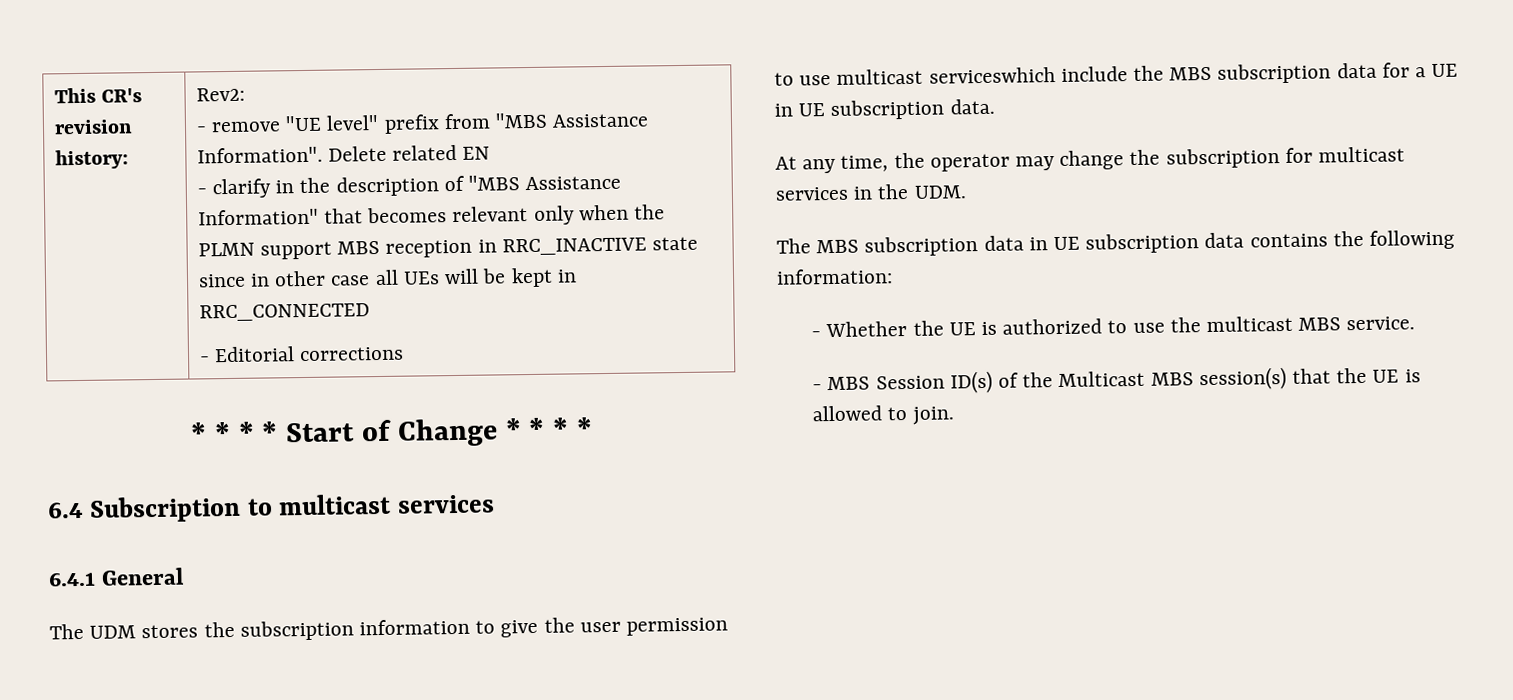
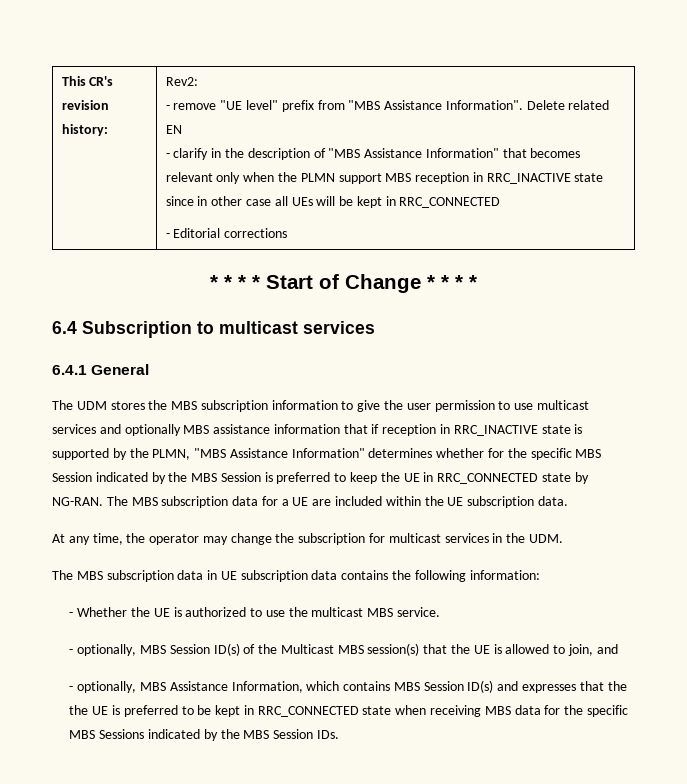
- The UDM stores the subscription information to give the user permission to use multicast serviceswhich include the MBS subscription data for a UE in UE subscription data.
+ The UDM stores the MBS subscription information to give the user permission to use multicast services and optionally MBS assistance information that if reception in RRC_INACTIVE state is supported by the PLMN, "MBS Assistance Information" determines whether for the specific MBS Session indicated by the MBS Session is preferred to keep the UE in RRC_CONNECTED state by NG-RAN. The MBS subscription data for a UE are included within the UE subscription data.
- - MBS Session ID(s) of the Multicast MBS session(s) that the UE is allowed to join.
+ - optionally, MBS Session ID(s) of the Multicast MBS session(s) that the UE is allowed to join, and
+ - optionally, MBS Assistance Information, which contains MBS Session ID(s) and expresses that the the UE is preferred to be kept in RRC_CONNECTED state when receiving MBS data for the specific MBS Sessions indicated by the MBS Session IDs.

